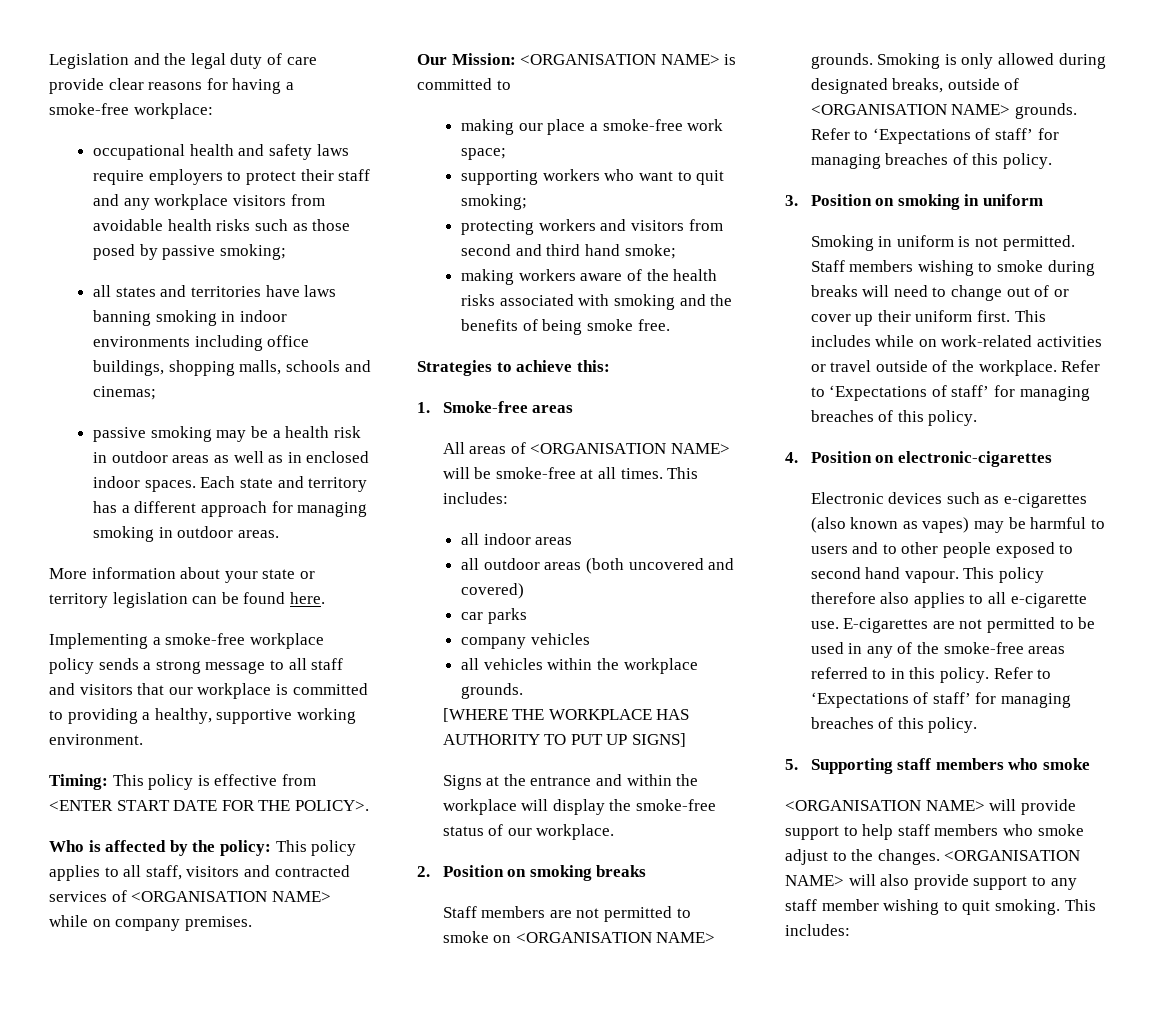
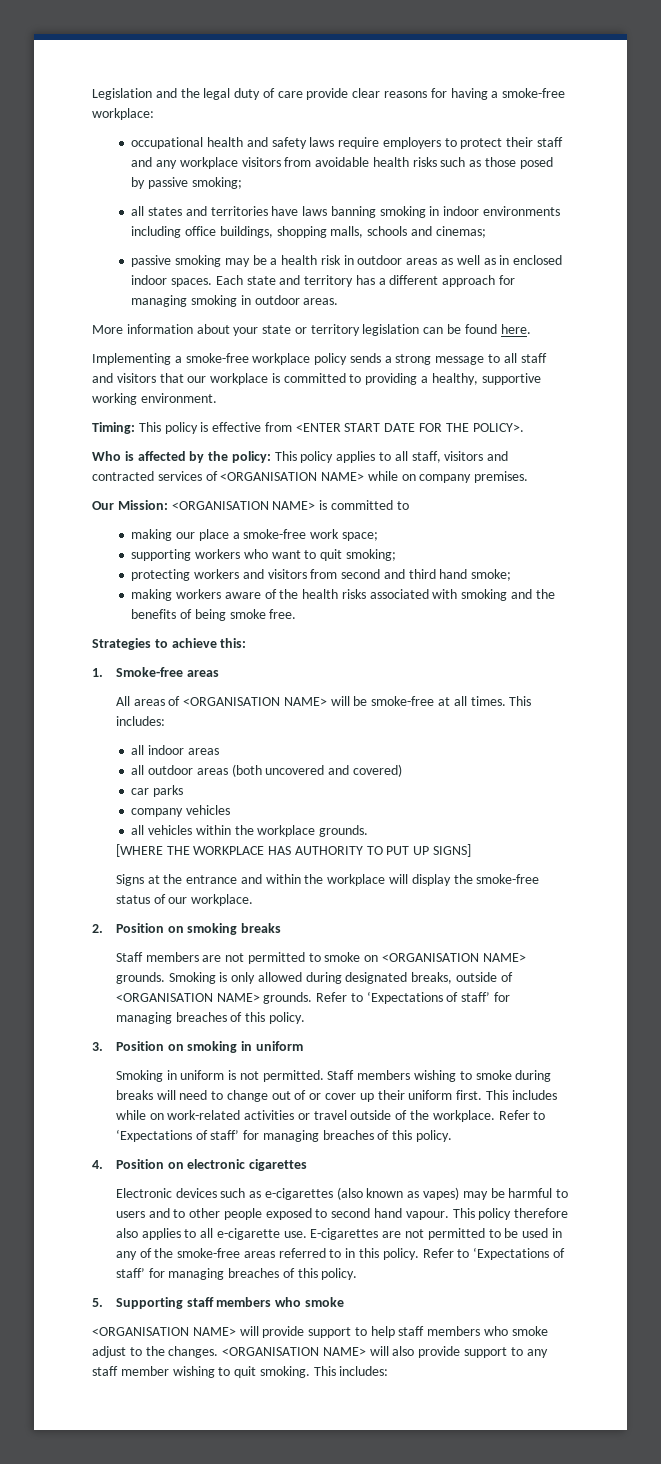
- 4. Position on electronic-cigarettes
+ 4. Position on electronic cigarettes

